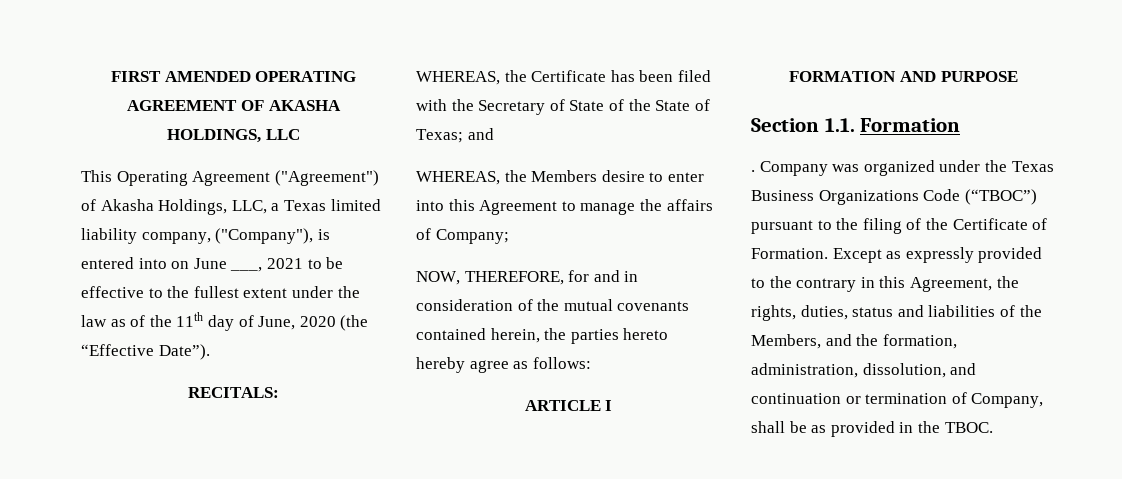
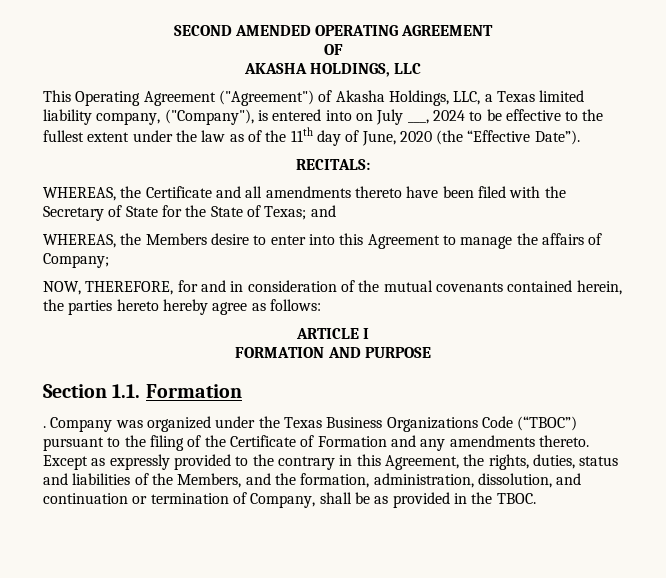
- FIRST AMENDED OPERATING AGREEMENT OF AKASHA HOLDINGS, LLC
+ SECOND AMENDED OPERATING AGREEMENT
+ OF
+ AKASHA HOLDINGS, LLC
- This Operating Agreement ("Agreement") of Akasha Holdings, LLC, a Texas limited liability company, ("Company"), is entered into on June ___, 2021 to be effective to the fullest extent under the law as of the 11th day of June, 2020 (the “Effective Date”).
+ This Operating Agreement ("Agreement") of Akasha Holdings, LLC, a Texas limited liability company, ("Company"), is entered into on July ___, 2024 to be effective to the fullest extent under the law as of the 11th day of June, 2020 (the “Effective Date”).
- WHEREAS, the Certificate has been filed with the Secretary of State of the State of Texas; and
+ WHEREAS, the Certificate and all amendments thereto have been filed with the Secretary of State for the State of Texas; and
- Company was organized under the Texas Business Organizations Code (“TBOC”) pursuant to the filing of the Certificate of Formation.
+ Company was organized under the Texas Business Organizations Code (“TBOC”) pursuant to the filing of the Certificate of Formation and any amendments thereto.

